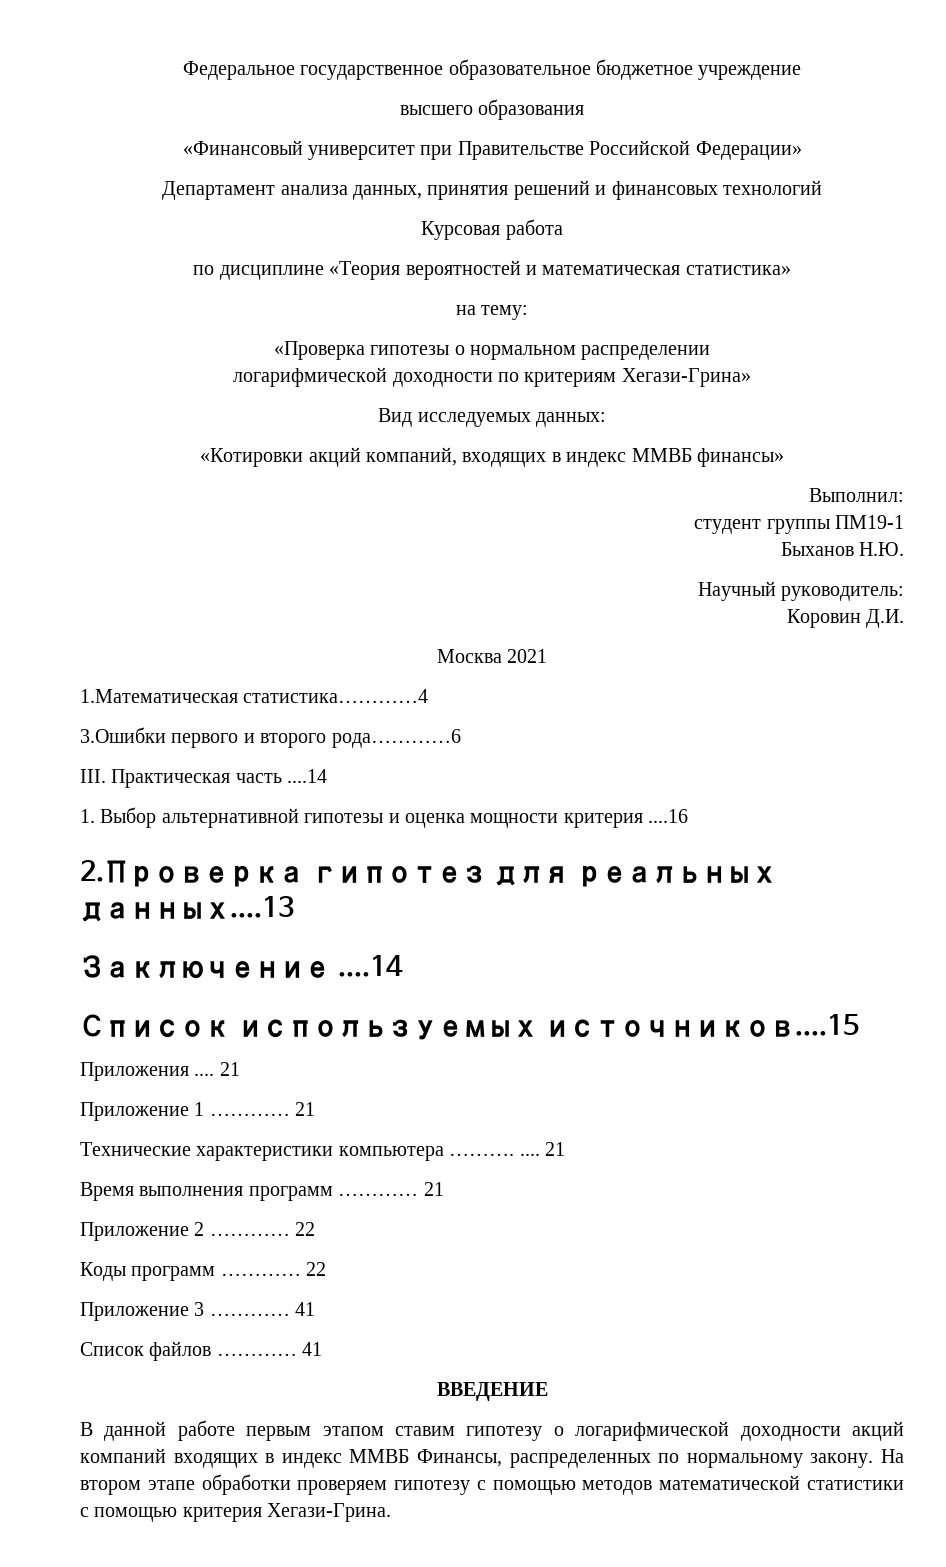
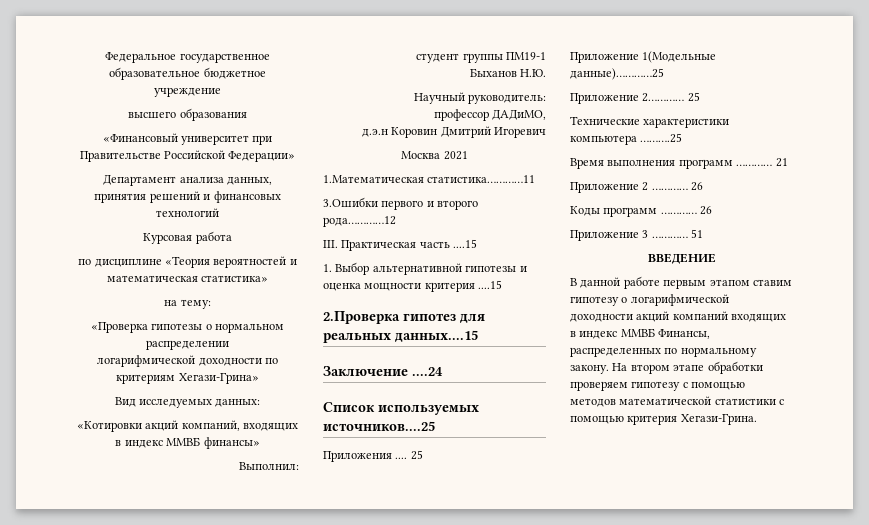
- Коровин Д.И.
+ профессор ДАДиМО,
+ д.э.н Коровин Дмитрий Игоревич
- 1.Математическая статистика…………4
+ 1.Математическая статистика…………11
- 3.Ошибки первого и второго рода…………6
+ 3.Ошибки первого и второго рода…………12
- III. Практическая часть ....14
+ III. Практическая часть ....15
- 1. Выбор альтернативной гипотезы и оценка мощности критерия ....16
+ 1. Выбор альтернативной гипотезы и оценка мощности критерия ....15
- 2.Проверка гипотез для реальных данных....13
+ 2.Проверка гипотез для реальных данных....15
- Заключение ....14
+ Заключение ....24
- Список используемых источников....15
+ Список используемых источников....25
- Приложения .... 21
- Приложение 1 ………… 21
+ Приложения .... 25
+ Приложение 1(Модельные данные)…………25
+ Приложение 2………… 25
- Технические характеристики компьютера ………. .... 21
+ Технические характеристики компьютера ……….25
- Приложение 2 ………… 22
+ Приложение 2 ………… 26
- Коды программ ………… 22
+ Коды программ ………… 26
- Приложение 3 ………… 41
- Список файлов ………… 41
+ Приложение 3 ………… 51

